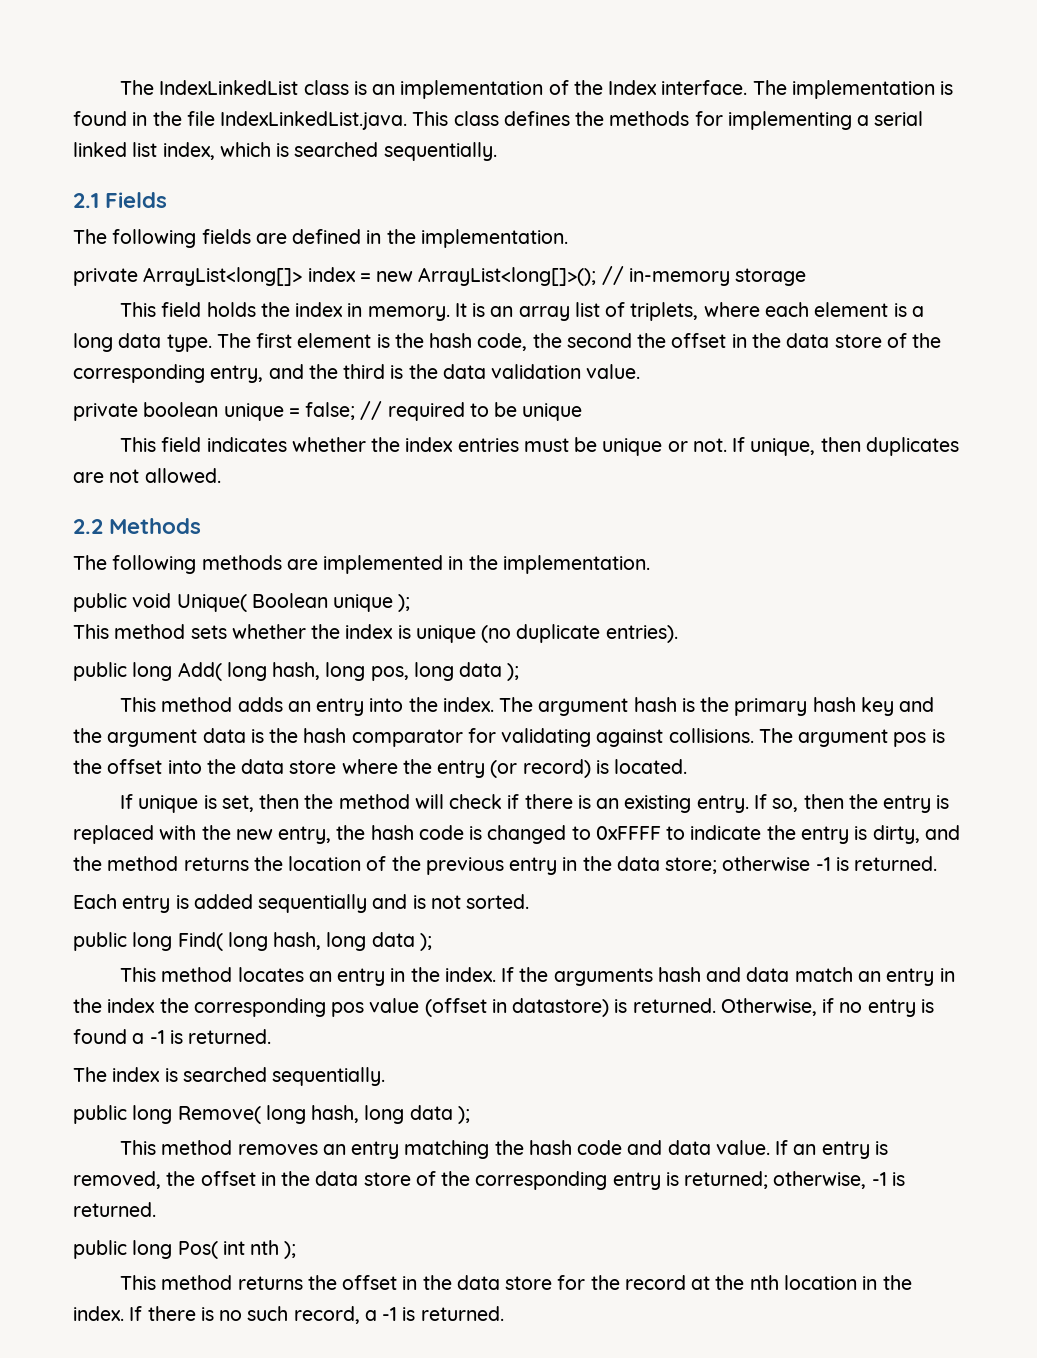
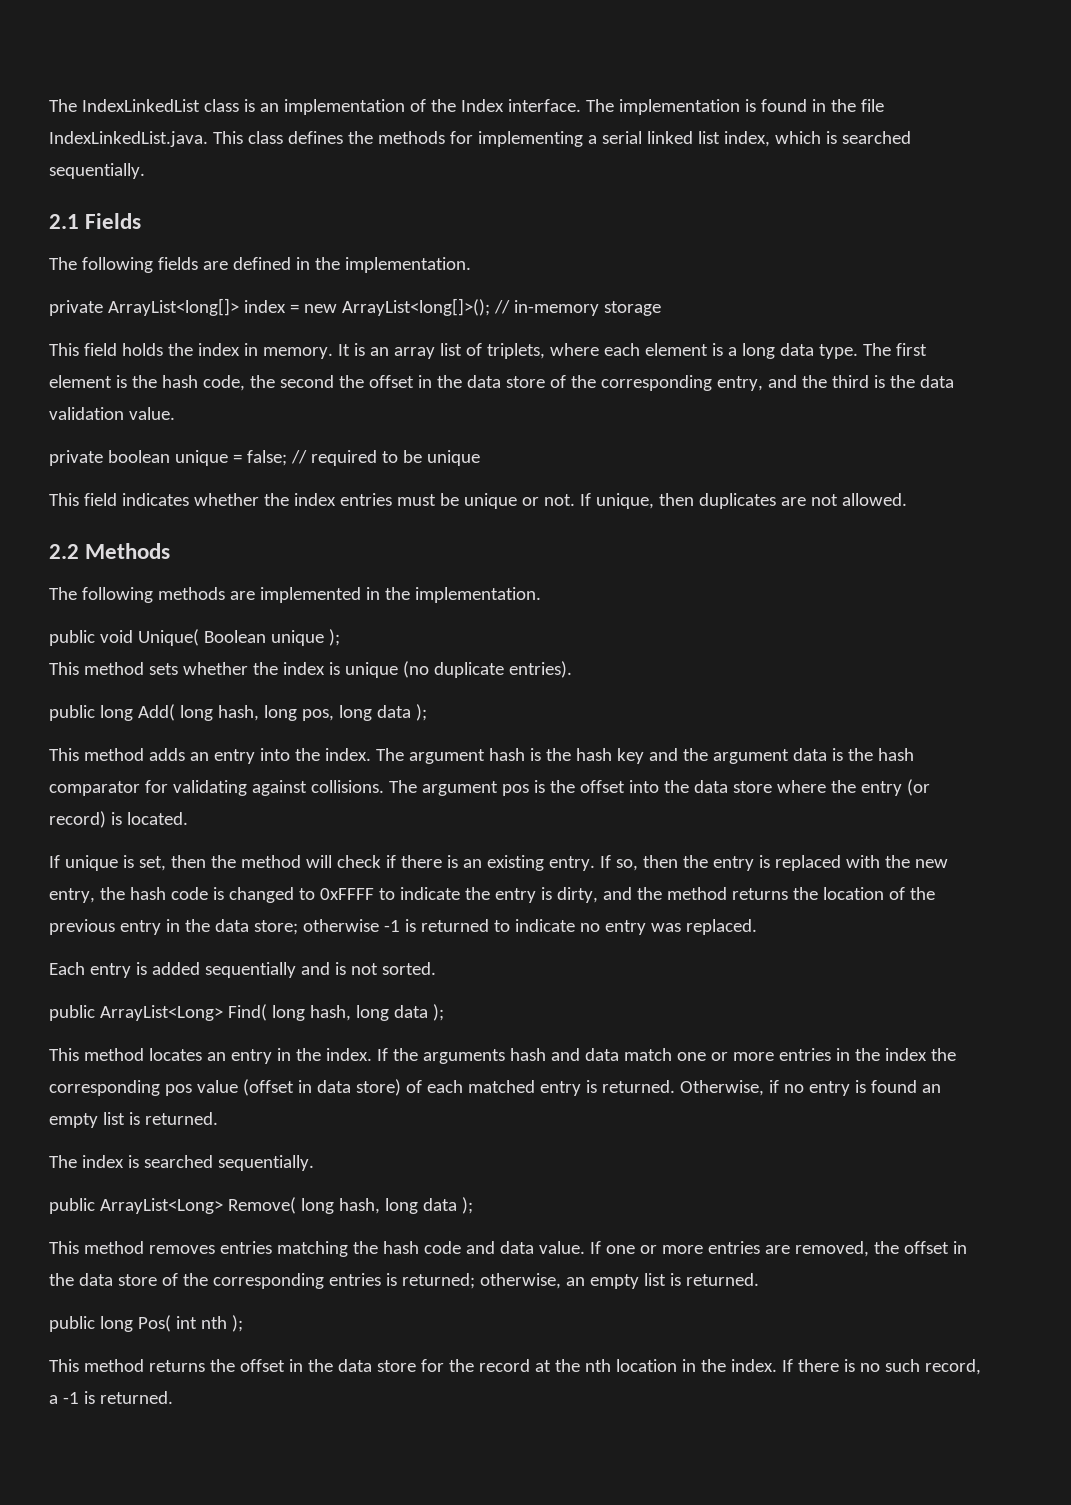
- The argument hash is the primary hash key and the argument data is the hash comparator for validating against collisions.
+ The argument hash is the hash key and the argument data is the hash comparator for validating against collisions.
- If so, then the entry is replaced with the new entry, the hash code is changed to 0xFFFF to indicate the entry is dirty, and the method returns the location of the previous entry in the data store; otherwise -1 is returned.
+ If so, then the entry is replaced with the new entry, the hash code is changed to 0xFFFF to indicate the entry is dirty, and the method returns the location of the previous entry in the data store; otherwise -1 is returned to indicate no entry was replaced.
- public long Find( long hash, long data );
+ public ArrayList<Long> Find( long hash, long data );
- If the arguments hash and data match an entry in the index the corresponding pos value (offset in datastore) is returned.
+ If the arguments hash and data match one or more entries in the index the corresponding pos value (offset in data store) of each matched entry is returned.
- Otherwise, if no entry is found a -1 is returned.
+ Otherwise, if no entry is found an empty list is returned.
- public long Remove( long hash, long data );
+ public ArrayList<Long> Remove( long hash, long data );
- This method removes an entry matching the hash code and data value.
+ This method removes entries matching the hash code and data value.
- If an entry is removed, the offset in the data store of the corresponding entry is returned; otherwise, -1 is returned.
+ If one or more entries are removed, the offset in the data store of the corresponding entries is returned; otherwise, an empty list is returned.

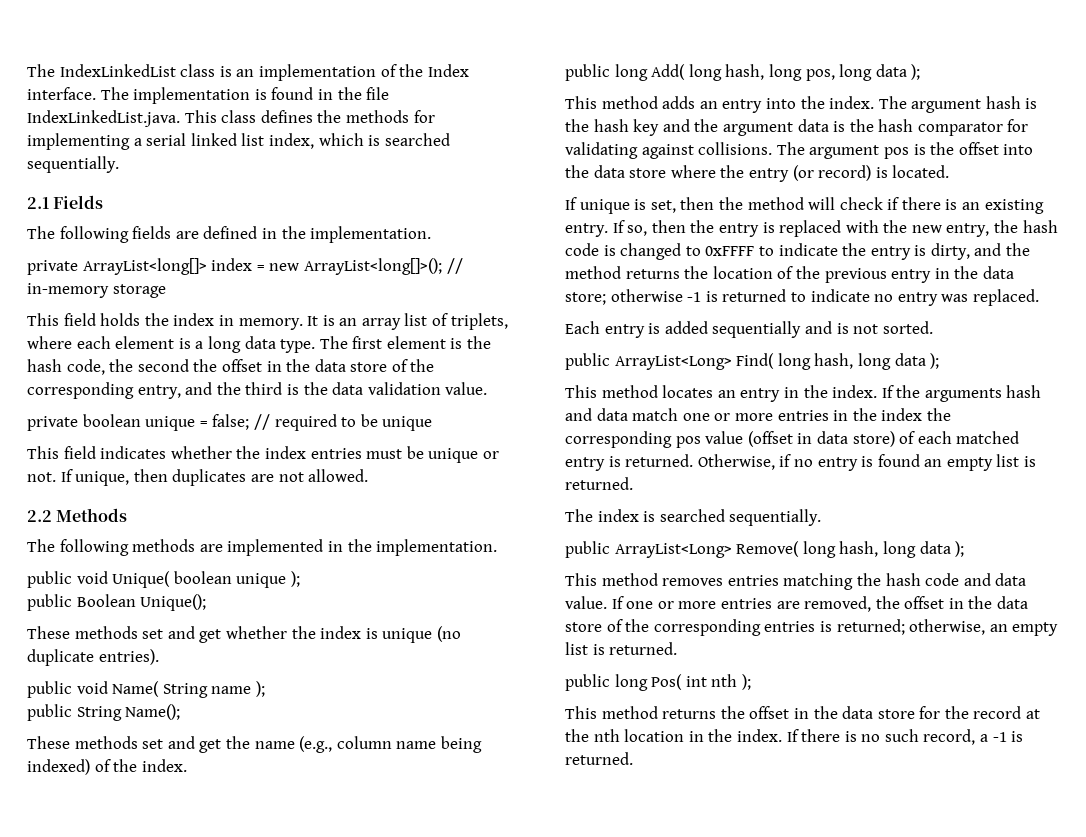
- public void Unique( Boolean unique );
+ public void Unique( boolean unique );
- This method sets whether the index is unique (no duplicate entries).
+ public Boolean Unique();
+ These methods set and get whether the index is unique (no duplicate entries).
+ public void Name( String name );
+ public String Name();
+ These methods set and get the name (e.g., column name being indexed) of the index.

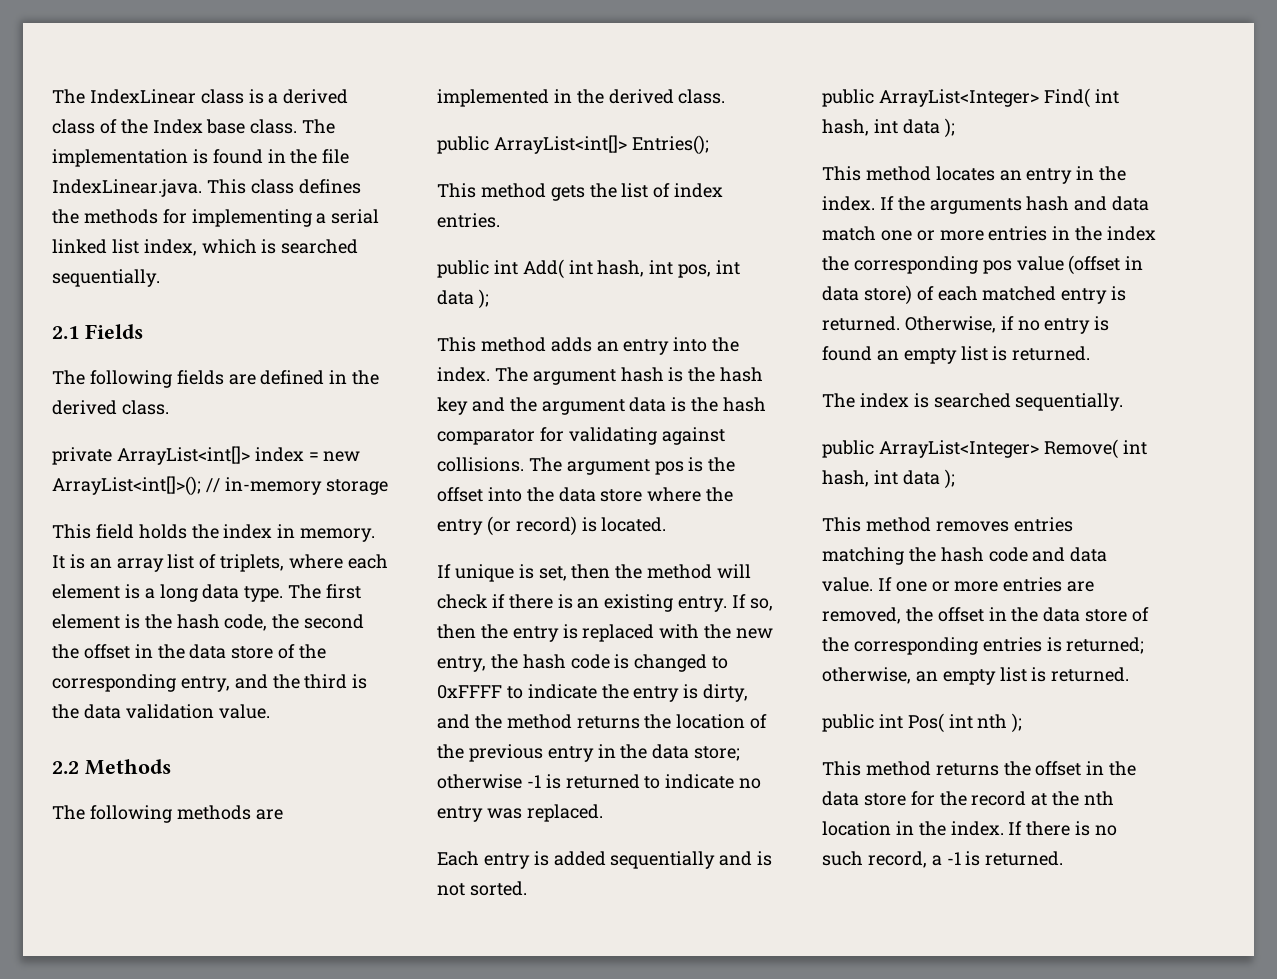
- The IndexLinkedList class is an implementation of the Index interface.
+ The IndexLinear class is a derived class of the Index base class.
- The implementation is found in the file IndexLinkedList.java. This class defines the methods for implementing a serial linked list index, which is searched sequentially.
+ The implementation is found in the file IndexLinear.java. This class defines the methods for implementing a serial linked list index, which is searched sequentially.
- The following fields are defined in the implementation.
- private ArrayList<long[]> index = new ArrayList<long[]>(); // in-memory storage
+ The following fields are defined in the derived class.
+ private ArrayList<int[]> index = new ArrayList<int[]>(); // in-memory storage
- private boolean unique = false; // required to be unique
- This field indicates whether the index entries must be unique or not. If unique, then duplicates are not allowed.
- The following methods are implemented in the implementation.
- public void Unique( boolean unique );
- public Boolean Unique();
- These methods set and get whether the index is unique (no duplicate entries).
- public void Name( String name );
- public String Name();
- These methods set and get the name (e.g., column name being indexed) of the index.
- public long Add( long hash, long pos, long data );
+ The following methods are implemented in the derived class.
+ public ArrayList<int[]> Entries();
+ This method gets the list of index entries.
+ public int Add( int hash, int pos, int data );
- public ArrayList<Long> Find( long hash, long data );
+ public ArrayList<Integer> Find( int hash, int data );
- public ArrayList<Long> Remove( long hash, long data );
+ public ArrayList<Integer> Remove( int hash, int data );
- public long Pos( int nth );
+ public int Pos( int nth );

